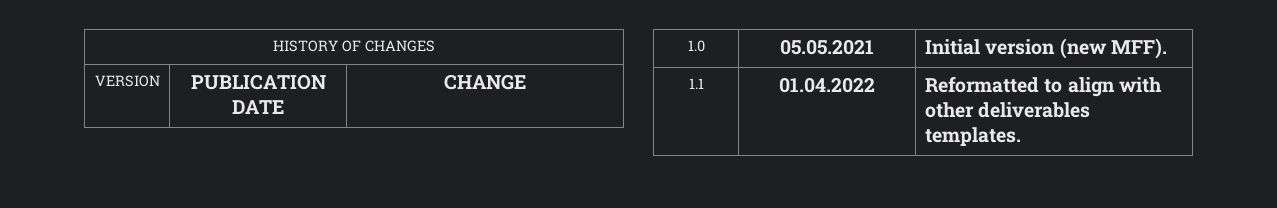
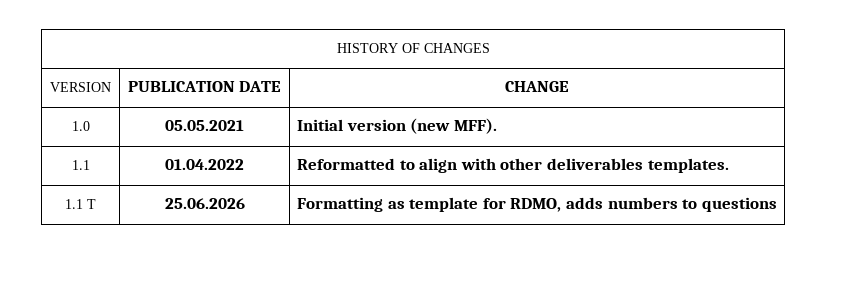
+ 1.1 T | 25.06.2026 | Formatting as template for RDMO, adds numbers to questions

